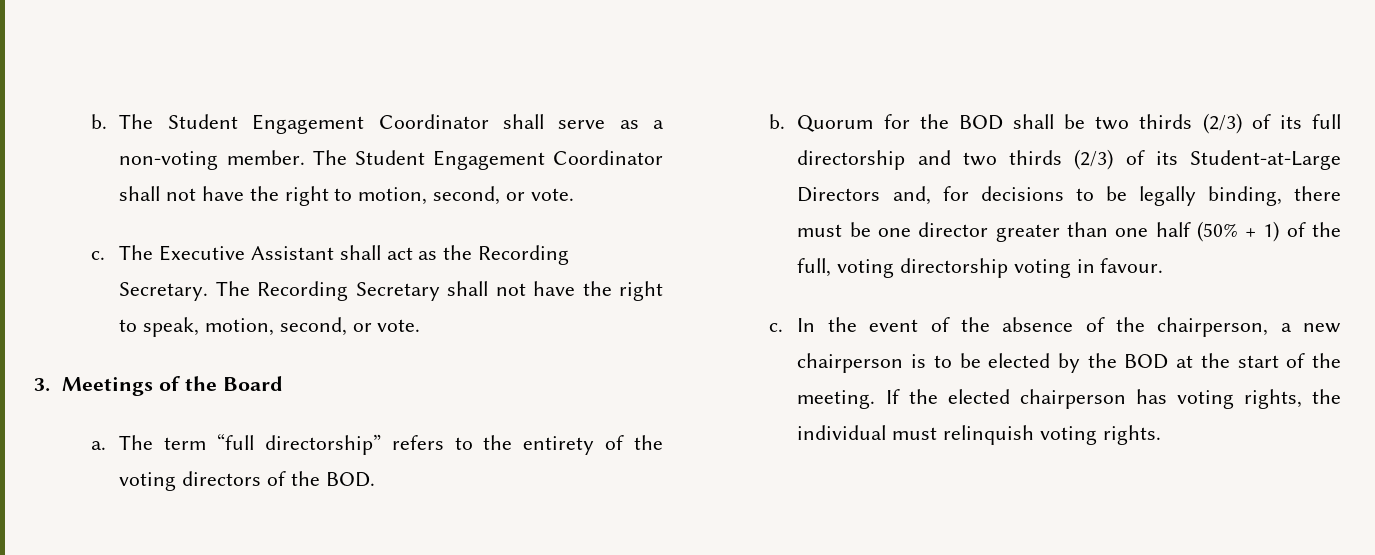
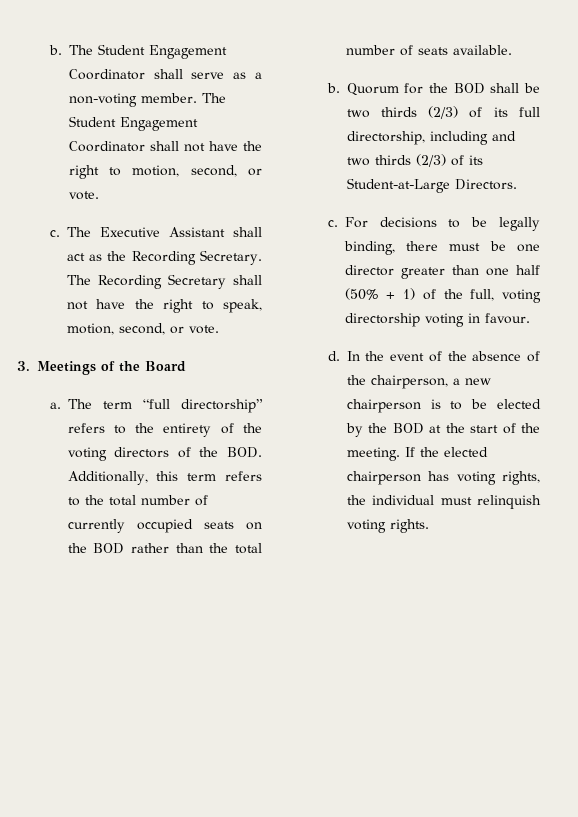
- The term “full directorship” refers to the entirety of the voting directors of the BOD.
+ The term “full directorship” refers to the entirety of the voting directors of the BOD. Additionally, this term refers to the total number of currently occupied seats on the BOD rather than the total number of seats available.
- Quorum for the BOD shall be two thirds (2/3) of its full directorship and two thirds (2/3) of its Student-at-Large Directors and, for decisions to be legally binding, there must be one director greater than one half (50% + 1) of the full, voting directorship voting in favour.
- c.
+ Quorum for the BOD shall be two thirds (2/3) of its full directorship, including and two thirds (2/3) of its Student-at-Large Directors.
+ c. For decisions to be legally binding, there must be one director greater than one half (50% + 1) of the full, voting directorship voting in favour.
+ d.

